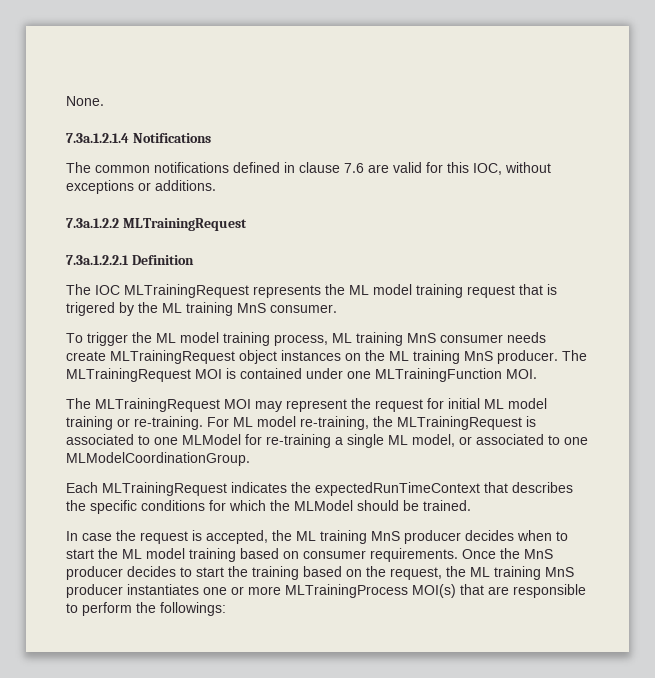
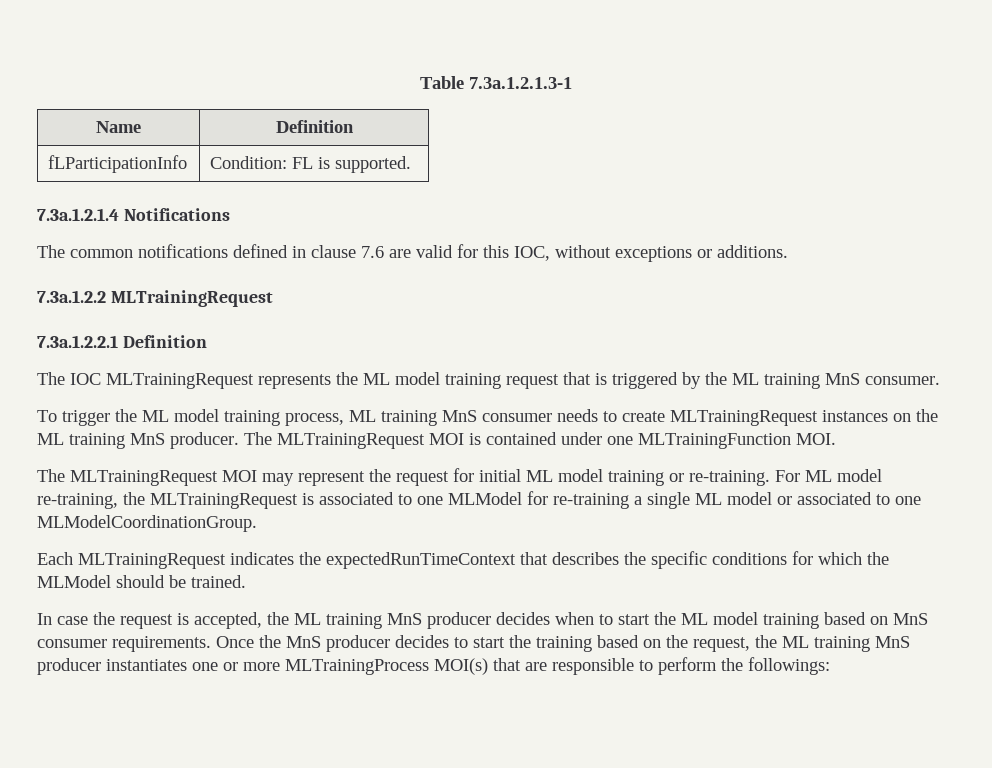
- None.
+ Table 7.3a.1.2.1.3-1
+ Name | Definition
+ fLParticipationInfo | Condition: FL is supported.
- The IOC MLTrainingRequest represents the ML model training request that is trigered by the ML training MnS consumer.
+ The IOC MLTrainingRequest represents the ML model training request that is triggered by the ML training MnS consumer.
- To trigger the ML model training process, ML training MnS consumer needs create MLTrainingRequest object instances on the ML training MnS producer.
+ To trigger the ML model training process, ML training MnS consumer needs to create MLTrainingRequest instances on the ML training MnS producer.
- For ML model re-training, the MLTrainingRequest is associated to one MLModel for re-training a single ML model, or associated to one MLModelCoordinationGroup.
+ For ML model re-training, the MLTrainingRequest is associated to one MLModel for re-training a single ML model or associated to one MLModelCoordinationGroup.
- In case the request is accepted, the ML training MnS producer decides when to start the ML model training based on consumer requirements.
+ In case the request is accepted, the ML training MnS producer decides when to start the ML model training based on MnS consumer requirements.

